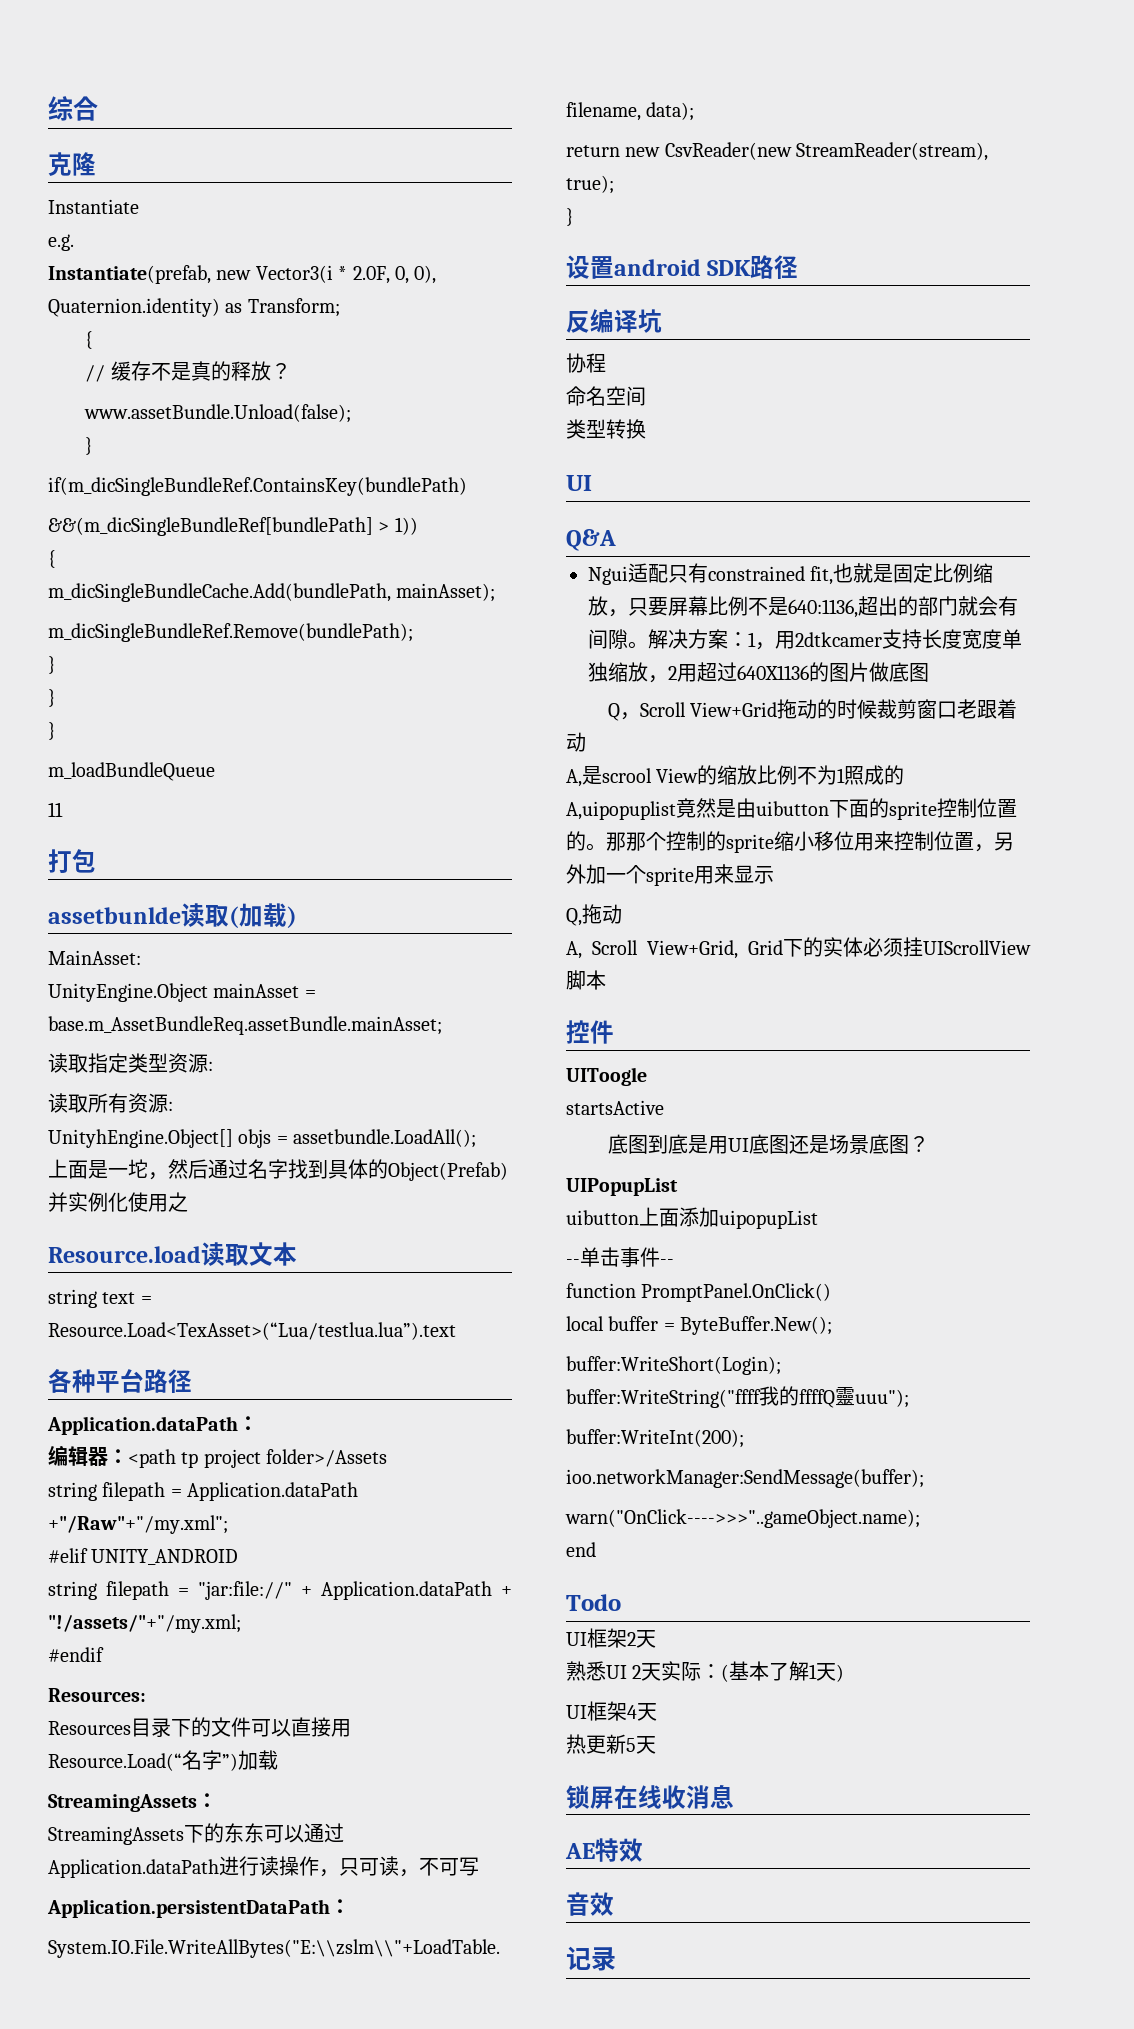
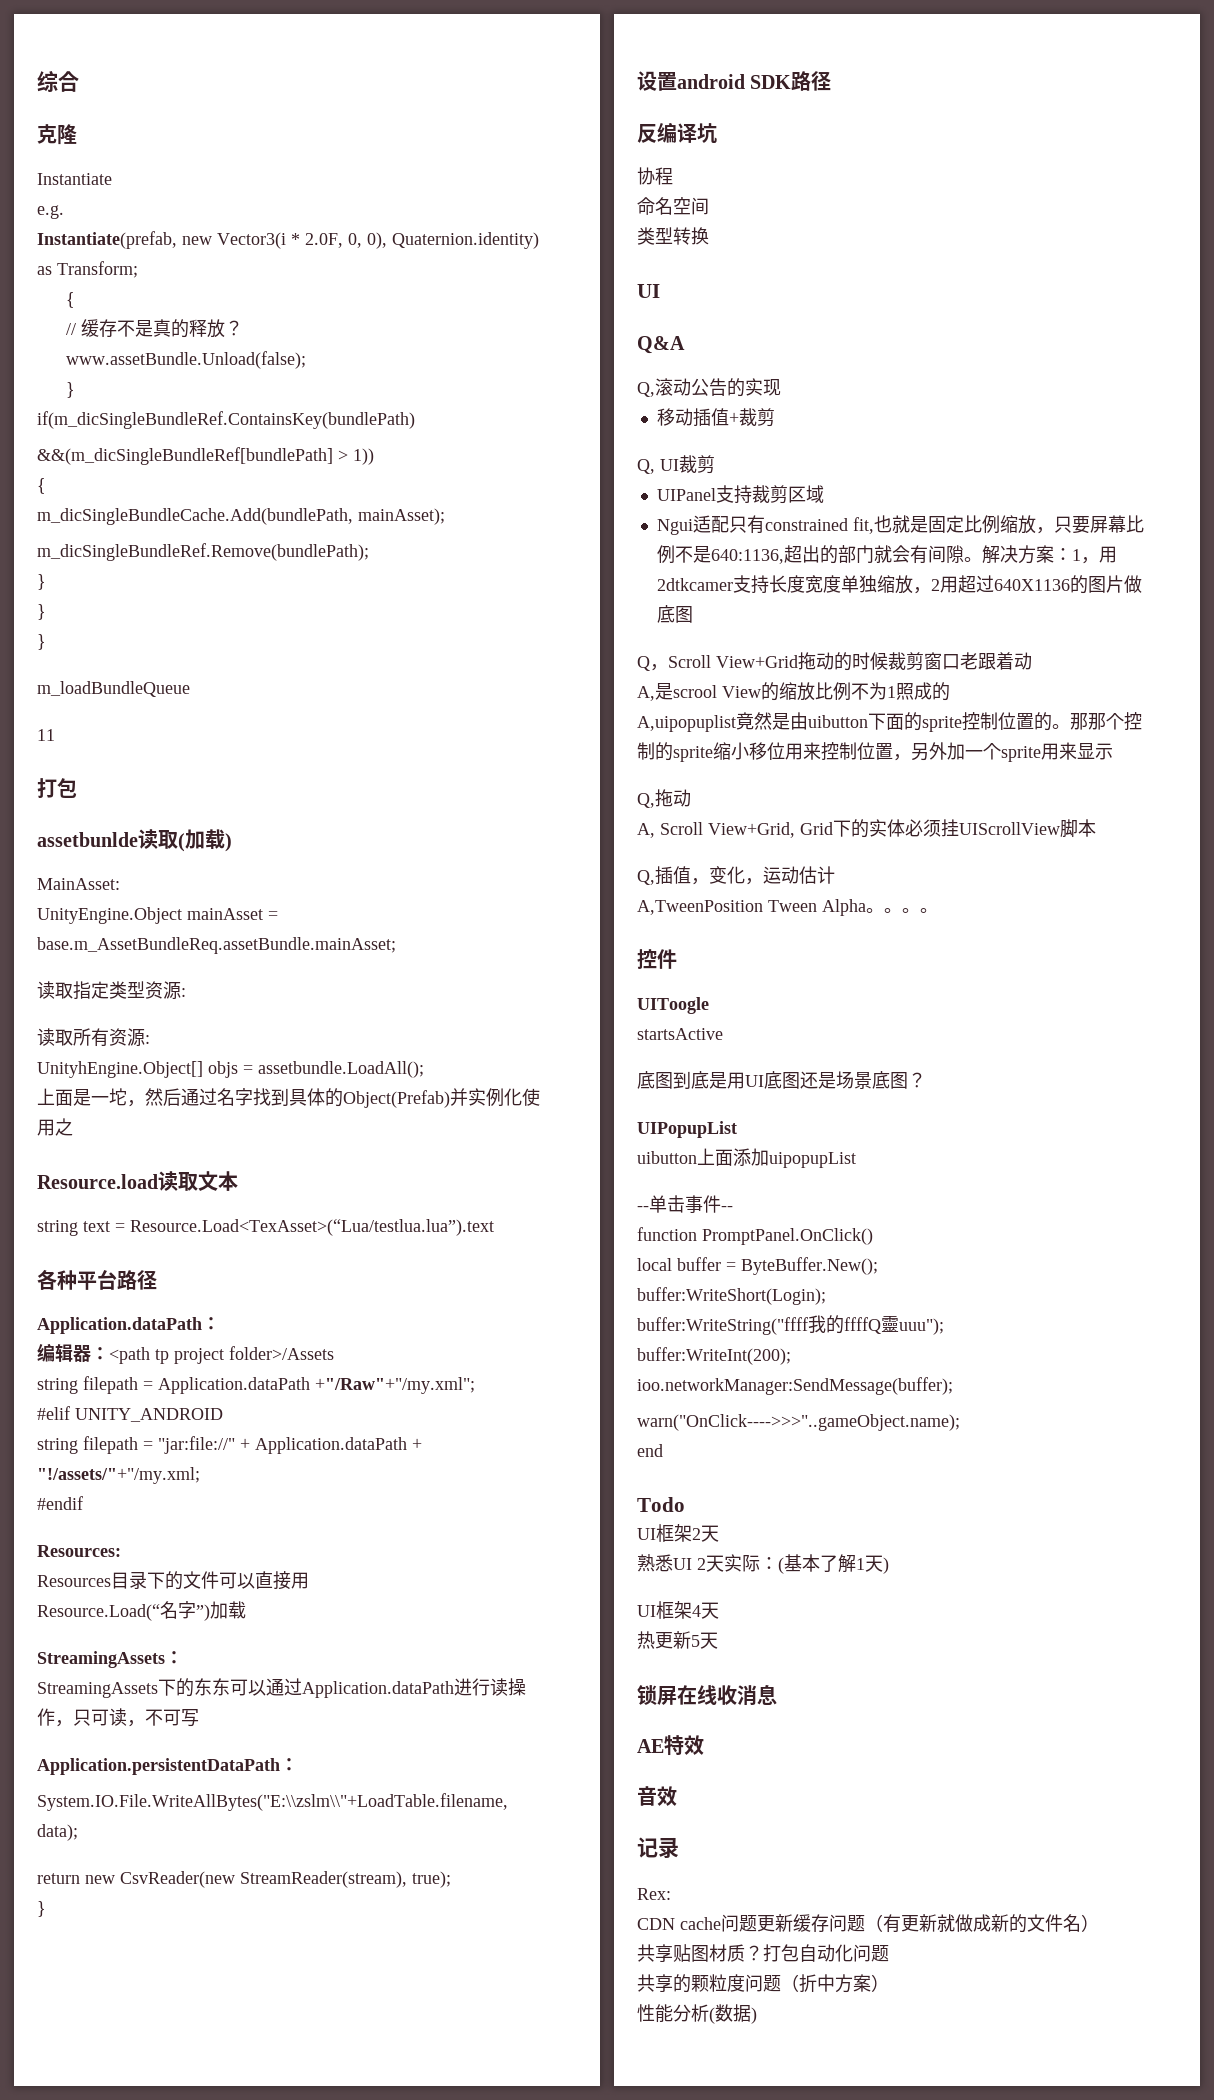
+ Q,滚动公告的实现
+ 移动插值+裁剪
+ Q, UI裁剪
+ UIPanel支持裁剪区域
+ Q,插值，变化，运动估计
+ A,TweenPosition Tween Alpha。。。。
+ Rex:
+ CDN cache问题更新缓存问题（有更新就做成新的文件名）
+ 共享贴图材质？打包自动化问题
+ 共享的颗粒度问题（折中方案）
+ 性能分析(数据)

